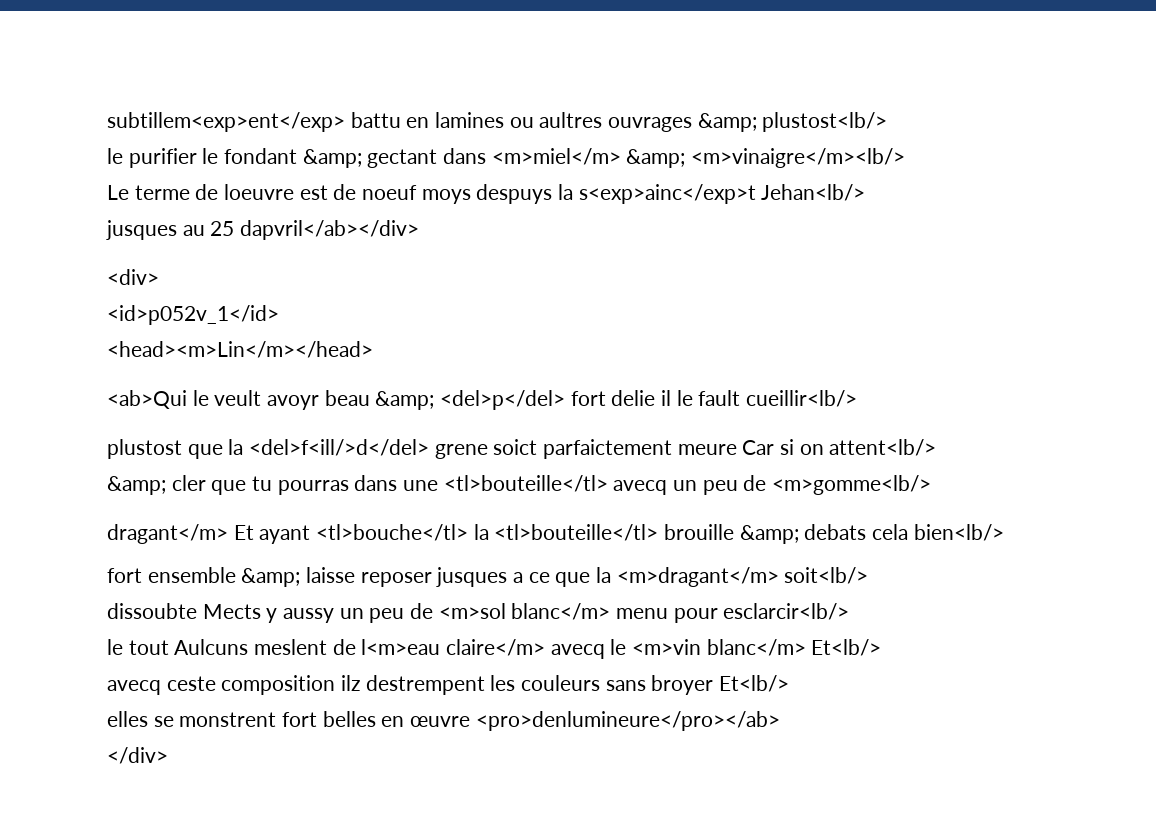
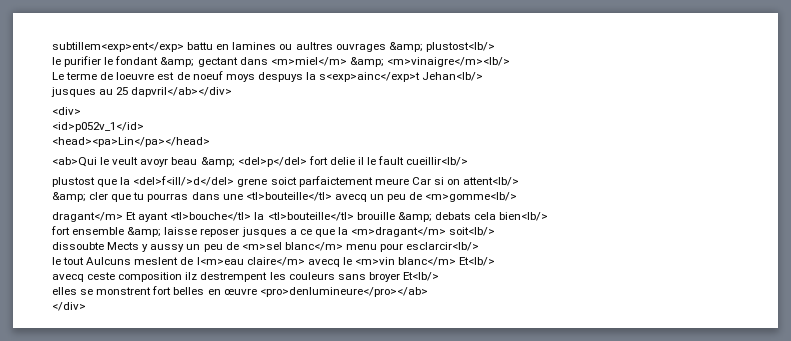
- <head><m>Lin</m></head>
+ <head><pa>Lin</pa></head>
- dissoubte Mects y aussy un peu de <m>sol blanc</m> menu pour esclarcir<lb/>
+ dissoubte Mects y aussy un peu de <m>sel blanc</m> menu pour esclarcir<lb/>

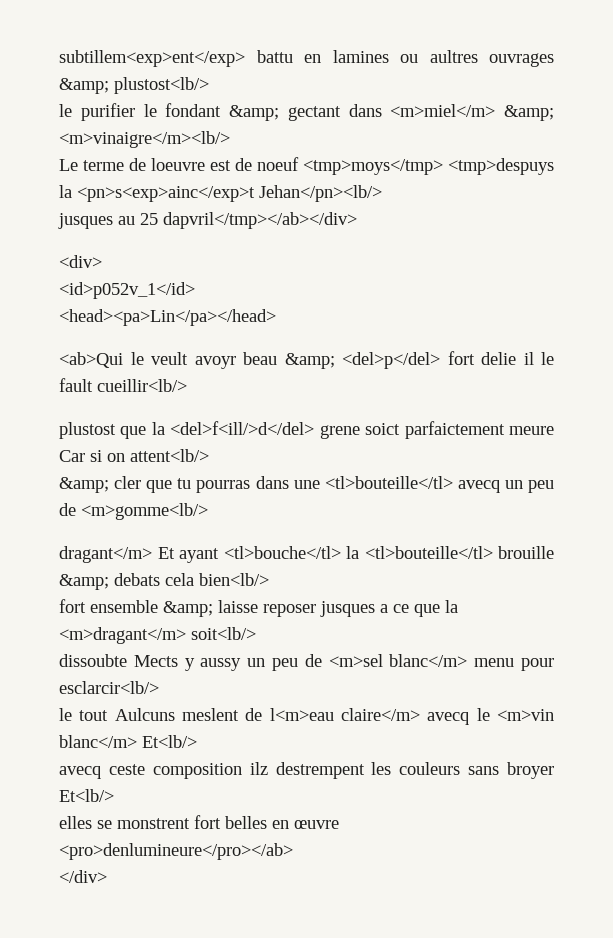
- Le terme de loeuvre est de noeuf moys despuys la s<exp>ainc</exp>t Jehan<lb/>
+ Le terme de loeuvre est de noeuf <tmp>moys</tmp> <tmp>despuys la <pn>s<exp>ainc</exp>t Jehan</pn><lb/>
- jusques au 25 dapvril</ab></div>
+ jusques au 25 dapvril</tmp></ab></div>

